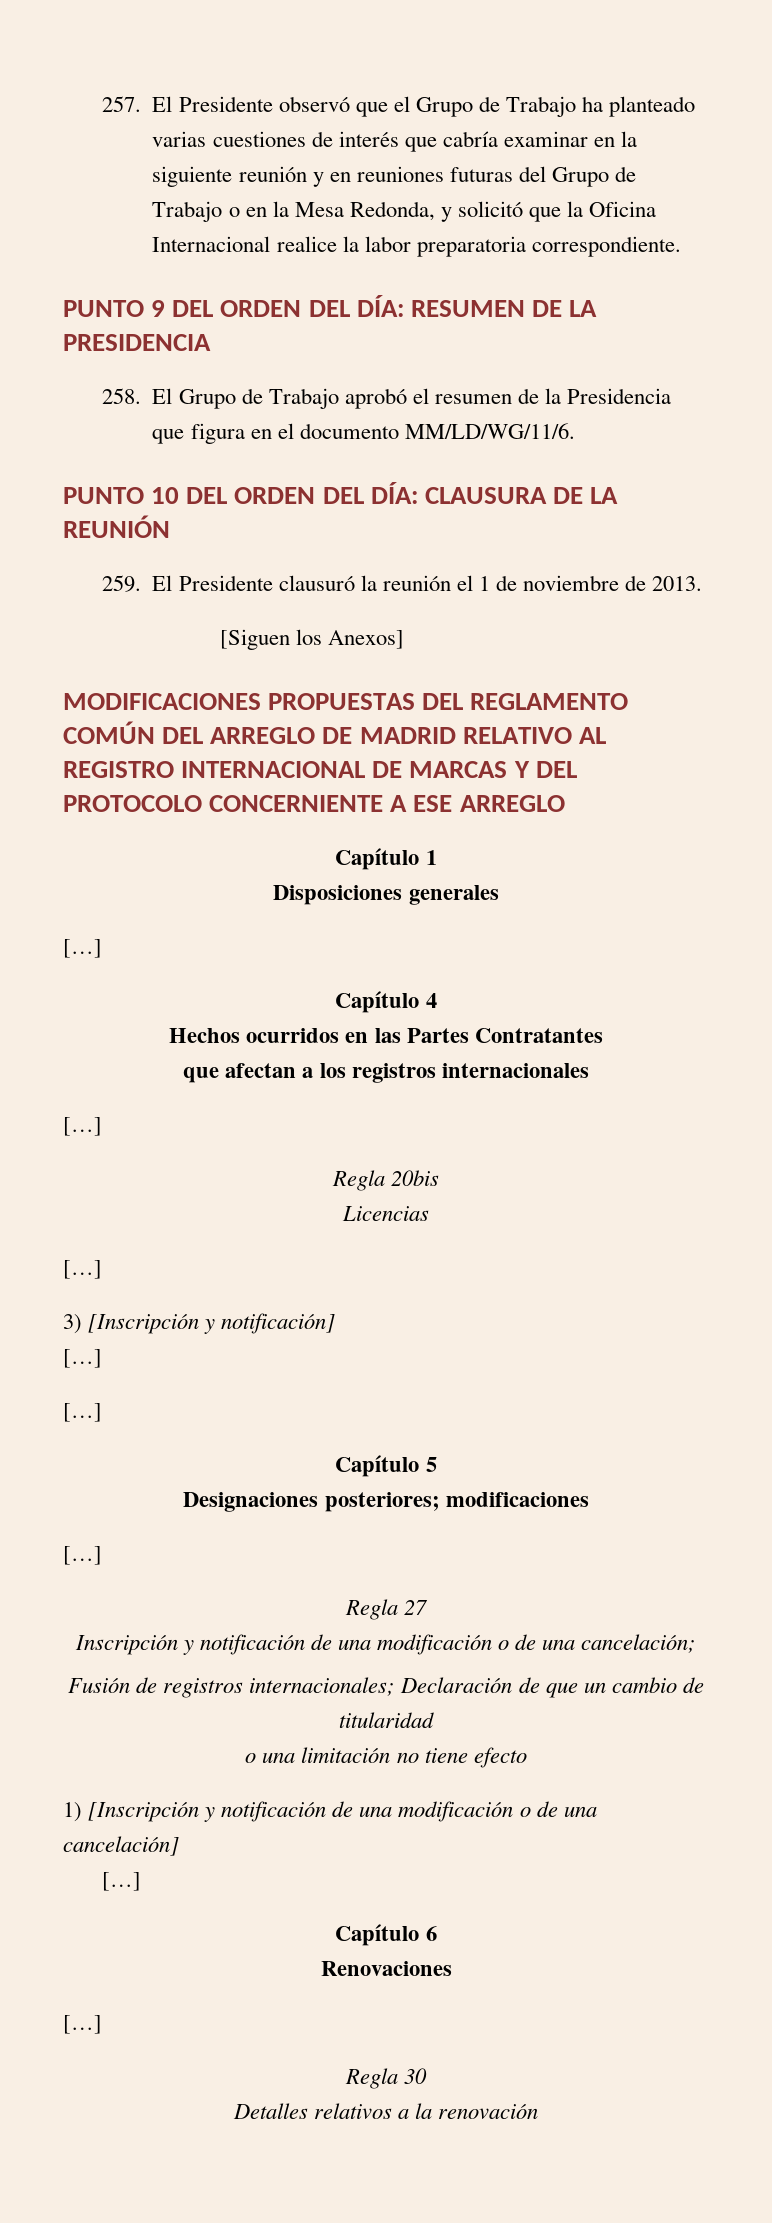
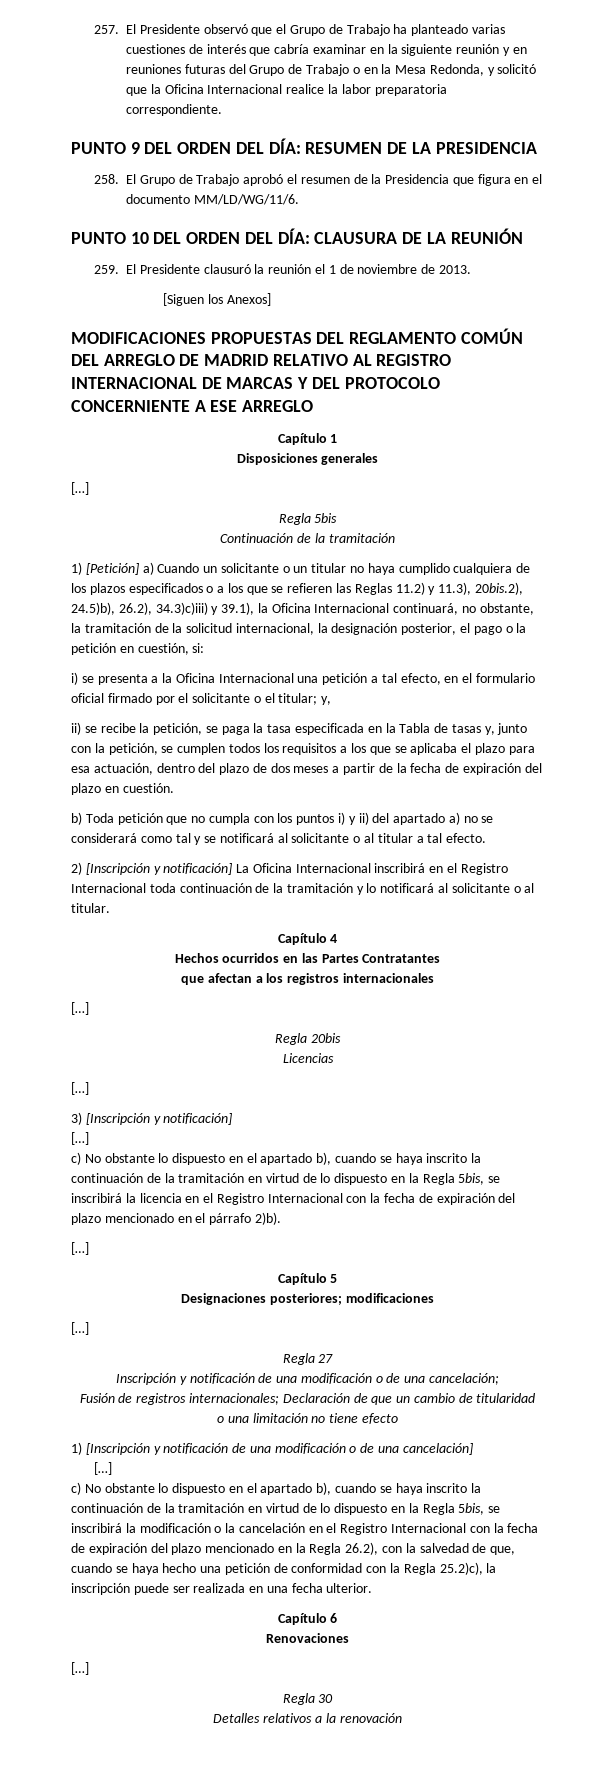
+ Regla 5bis
+ Continuación de la tramitación
+ 1) [Petición] a) Cuando un solicitante o un titular no haya cumplido cualquiera de los plazos especificados o a los que se refieren las Reglas 11.2) y 11.3), 20bis.2), 24.5)b), 26.2), 34.3)c)iii) y 39.1), la Oficina Internacional continuará, no obstante, la tramitación de la solicitud internacional, la designación posterior, el pago o la petición en cuestión, si:
+ i) se presenta a la Oficina Internacional una petición a tal efecto, en el formulario oficial firmado por el solicitante o el titular; y,
+ ii) se recibe la petición, se paga la tasa especificada en la Tabla de tasas y, junto con la petición, se cumplen todos los requisitos a los que se aplicaba el plazo para esa actuación, dentro del plazo de dos meses a partir de la fecha de expiración del plazo en cuestión.
+ b) Toda petición que no cumpla con los puntos i) y ii) del apartado a) no se considerará como tal y se notificará al solicitante o al titular a tal efecto.
+ 2) [Inscripción y notificación] La Oficina Internacional inscribirá en el Registro Internacional toda continuación de la tramitación y lo notificará al solicitante o al titular.
+ c) No obstante lo dispuesto en el apartado b), cuando se haya inscrito la continuación de la tramitación en virtud de lo dispuesto en la Regla 5bis, se inscribirá la licencia en el Registro Internacional con la fecha de expiración del plazo mencionado en el párrafo 2)b).
+ c) No obstante lo dispuesto en el apartado b), cuando se haya inscrito la continuación de la tramitación en virtud de lo dispuesto en la Regla 5bis, se inscribirá la modificación o la cancelación en el Registro Internacional con la fecha de expiración del plazo mencionado en la Regla 26.2), con la salvedad de que, cuando se haya hecho una petición de conformidad con la Regla 25.2)c), la inscripción puede ser realizada en una fecha ulterior.

